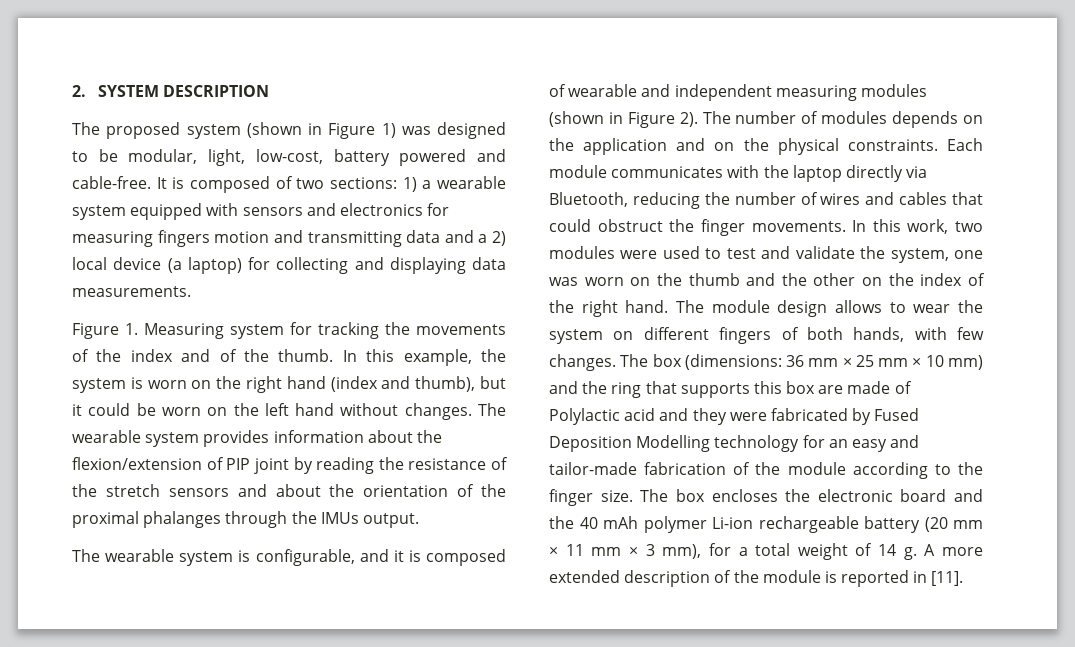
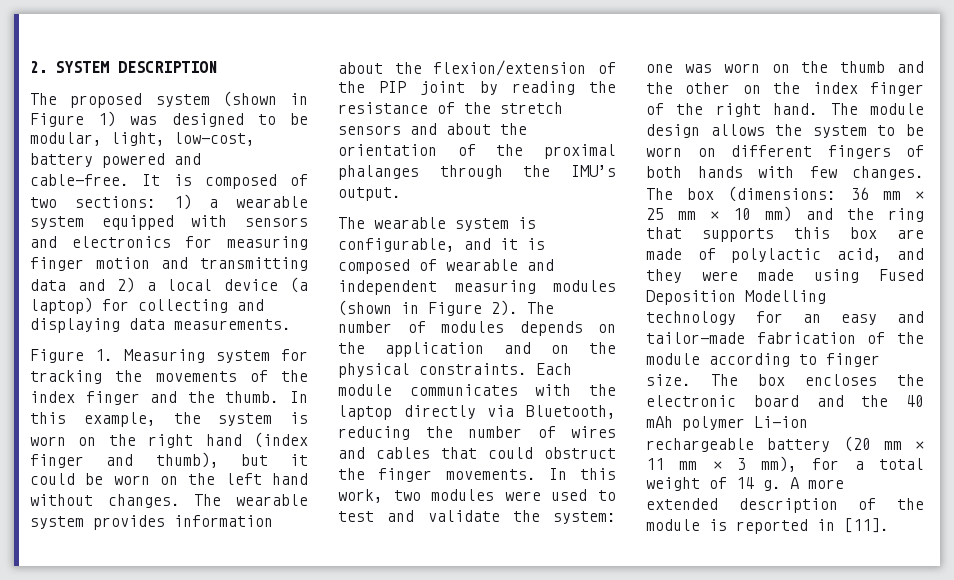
- It is composed of two sections: 1) a wearable system equipped with sensors and electronics for measuring fingers motion and transmitting data and a 2) local device (a laptop) for collecting and displaying data measurements.
+ It is composed of two sections: 1) a wearable system equipped with sensors and electronics for measuring finger motion and transmitting data and 2) a local device (a laptop) for collecting and displaying data measurements.
- Figure 1. Measuring system for tracking the movements of the index and of the thumb.
+ Figure 1. Measuring system for tracking the movements of the index finger and the thumb.
- In this example, the system is worn on the right hand (index and thumb), but it could be worn on the left hand without changes.
+ In this example, the system is worn on the right hand (index finger and thumb), but it could be worn on the left hand without changes.
- The wearable system provides information about the flexion/extension of PIP joint by reading the resistance of the stretch sensors and about the orientation of the proximal phalanges through the IMUs output.
+ The wearable system provides information about the flexion/extension of the PIP joint by reading the resistance of the stretch sensors and about the orientation of the proximal phalanges through the IMU’s output.
- In this work, two modules were used to test and validate the system, one was worn on the thumb and the other on the index of the right hand.
+ In this work, two modules were used to test and validate the system: one was worn on the thumb and the other on the index finger of the right hand.
- The module design allows to wear the system on different fingers of both hands, with few changes.
+ The module design allows the system to be worn on different fingers of both hands with few changes.
- The box (dimensions: 36 mm × 25 mm × 10 mm) and the ring that supports this box are made of Polylactic acid and they were fabricated by Fused Deposition Modelling technology for an easy and tailor-made fabrication of the module according to the finger size.
+ The box (dimensions: 36 mm × 25 mm × 10 mm) and the ring that supports this box are made of polylactic acid, and they were made using Fused Deposition Modelling technology for an easy and tailor-made fabrication of the module according to finger size.

